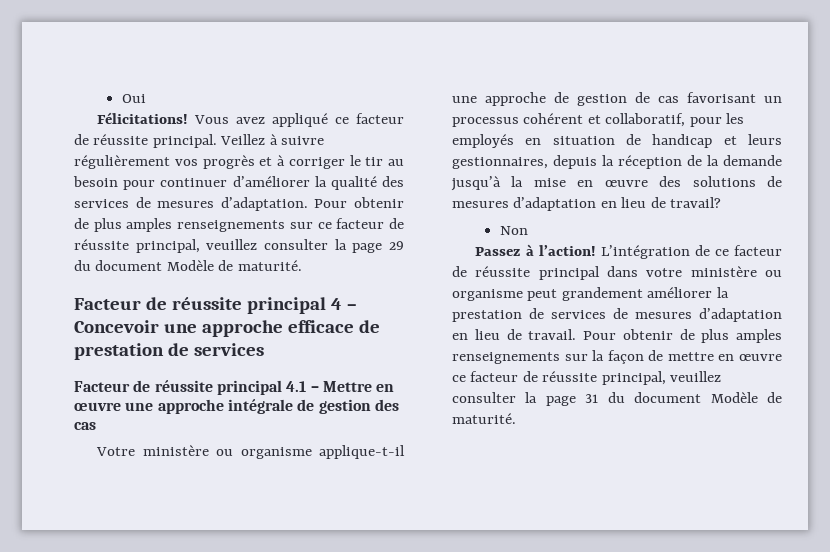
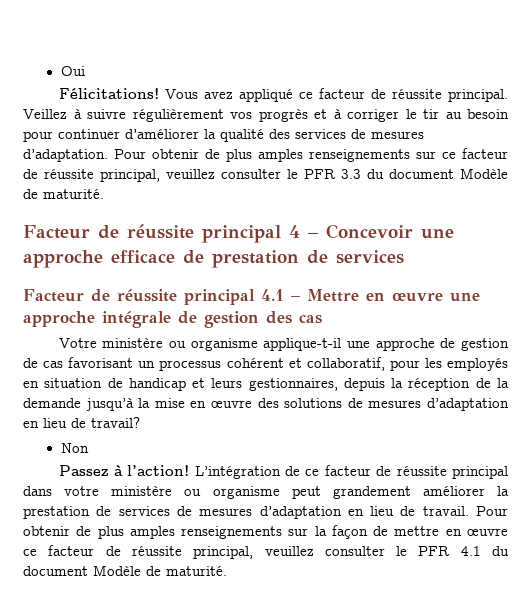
- Pour obtenir de plus amples renseignements sur ce facteur de réussite principal, veuillez consulter la page 29 du document Modèle de maturité.
+ Pour obtenir de plus amples renseignements sur ce facteur de réussite principal, veuillez consulter le PFR 3.3 du document Modèle de maturité.
- Pour obtenir de plus amples renseignements sur la façon de mettre en œuvre ce facteur de réussite principal, veuillez consulter la page 31 du document Modèle de maturité.
+ Pour obtenir de plus amples renseignements sur la façon de mettre en œuvre ce facteur de réussite principal, veuillez consulter le PFR 4.1 du document Modèle de maturité.

